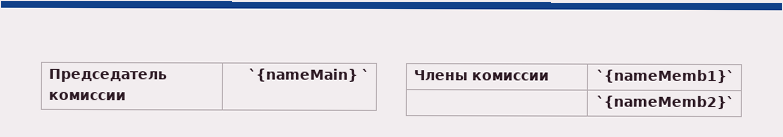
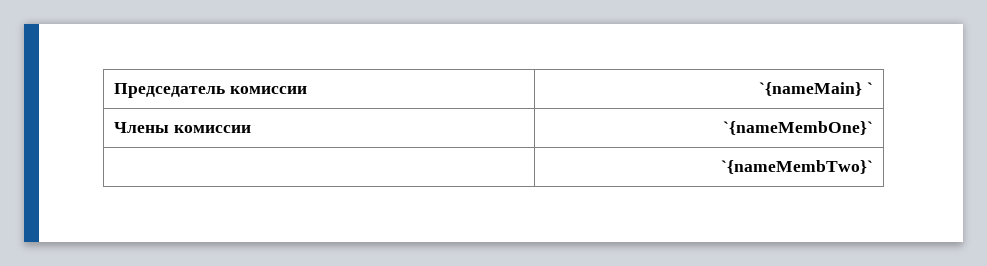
- Члены комиссии | `{nameMemb1}`
- | `{nameMemb2}`
+ Члены комиссии | `{nameMembOne}`
+ | `{nameMembTwo}`

